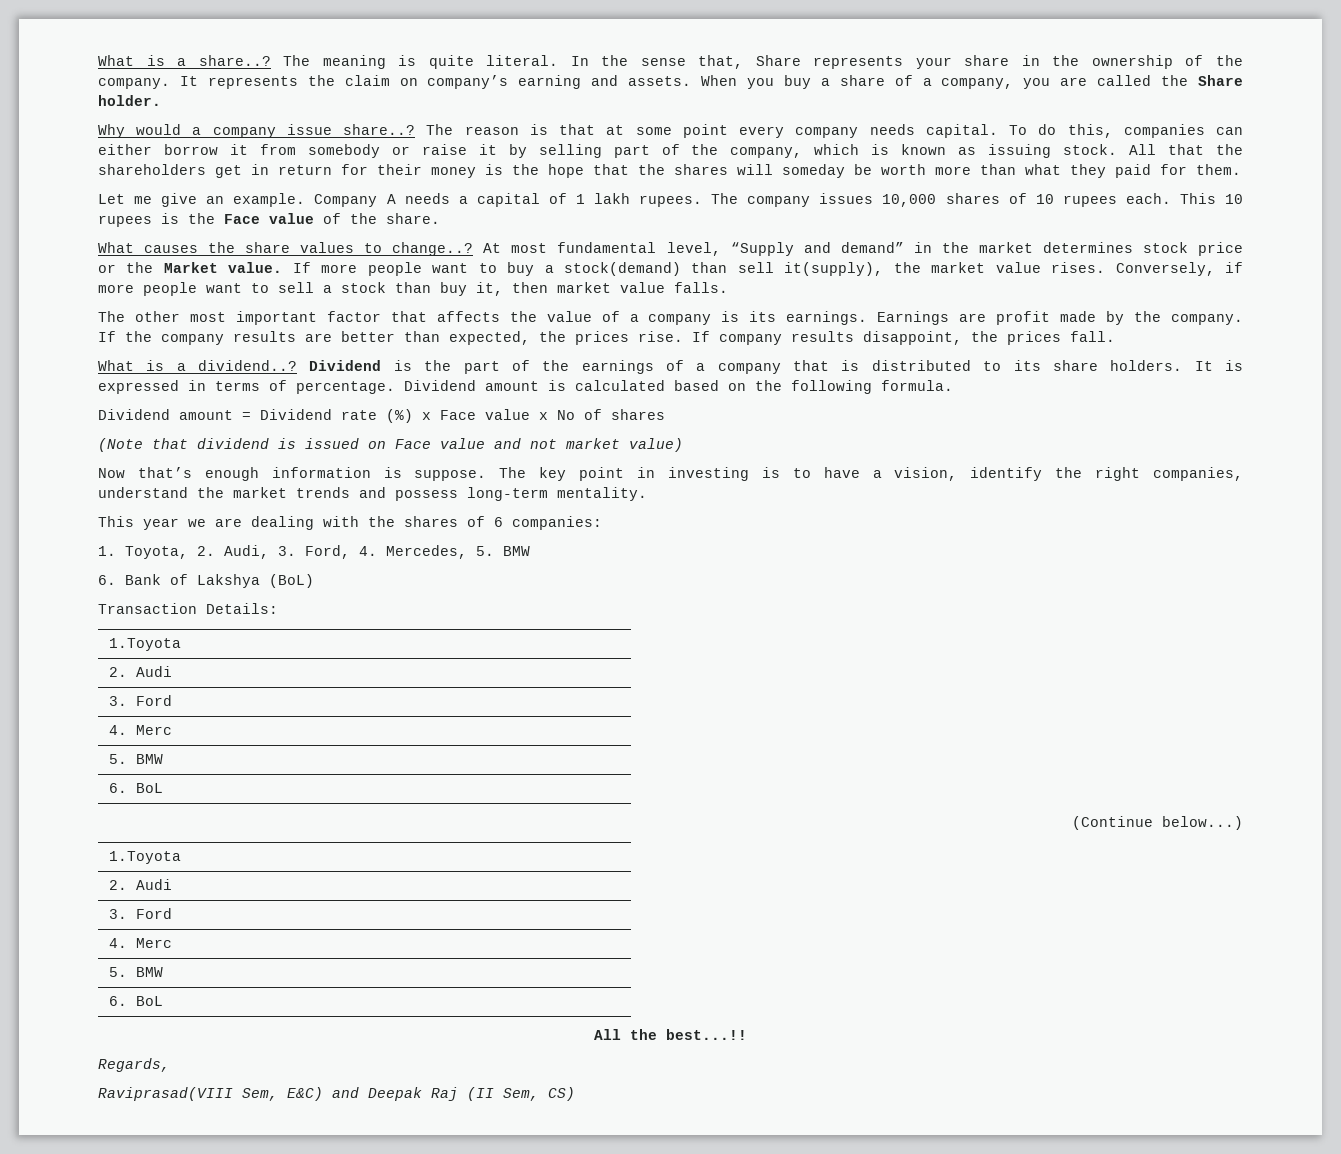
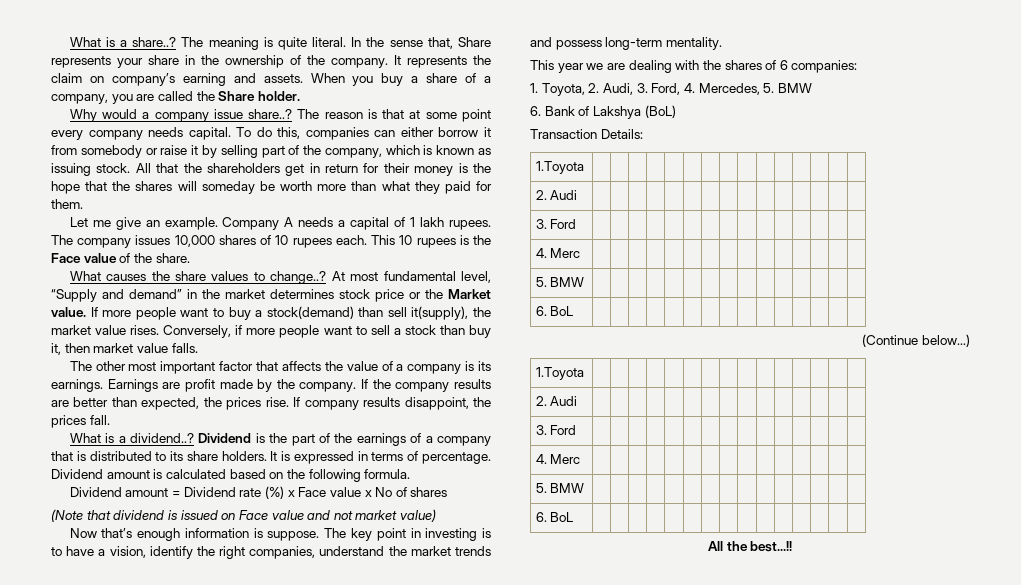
- Regards,
- Raviprasad(VIII Sem, E&C) and Deepak Raj (II Sem, CS)

